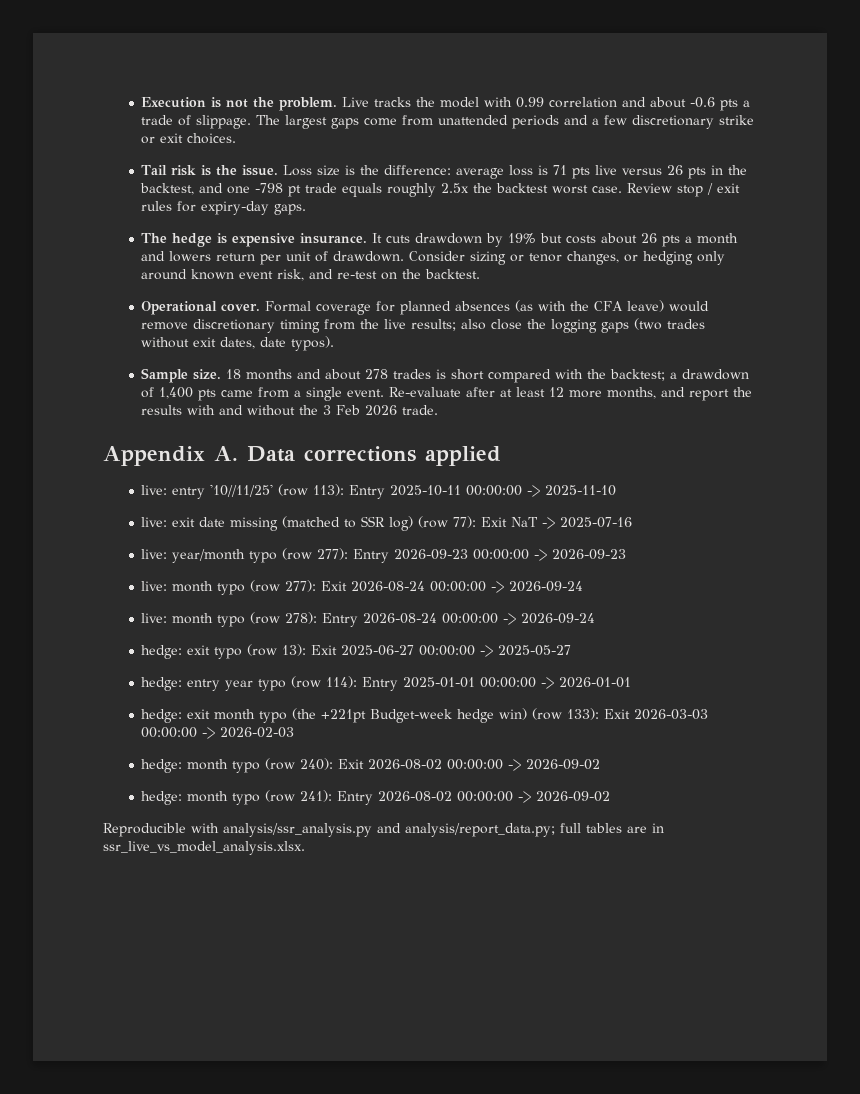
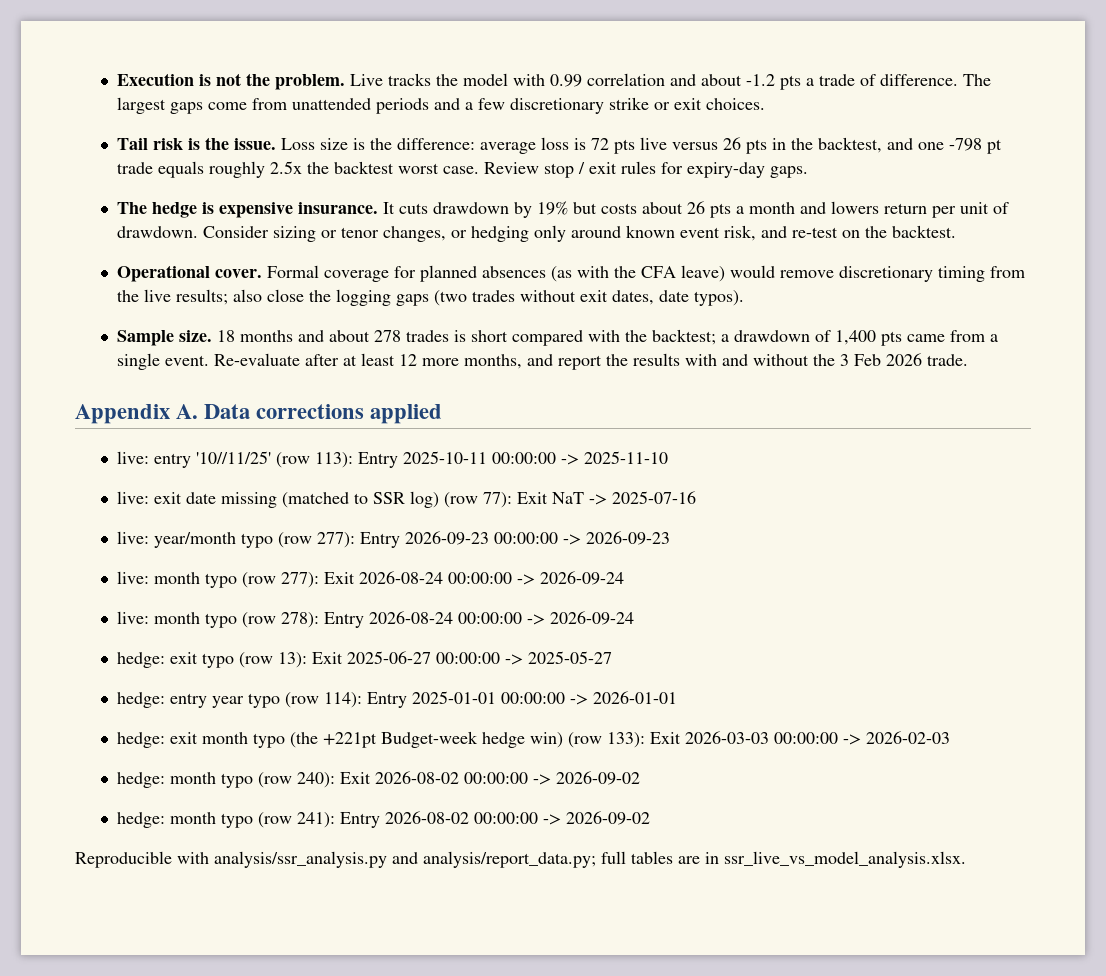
- Live tracks the model with 0.99 correlation and about -0.6 pts a trade of slippage.
+ Live tracks the model with 0.99 correlation and about -1.2 pts a trade of difference.
- Loss size is the difference: average loss is 71 pts live versus 26 pts in the backtest, and one -798 pt trade equals roughly 2.5x the backtest worst case.
+ Loss size is the difference: average loss is 72 pts live versus 26 pts in the backtest, and one -798 pt trade equals roughly 2.5x the backtest worst case.

